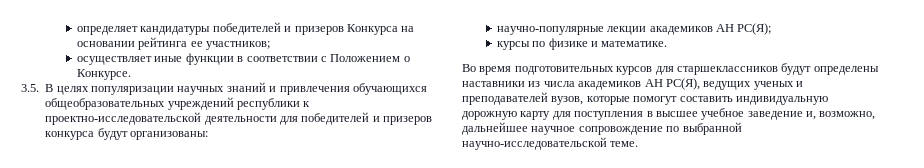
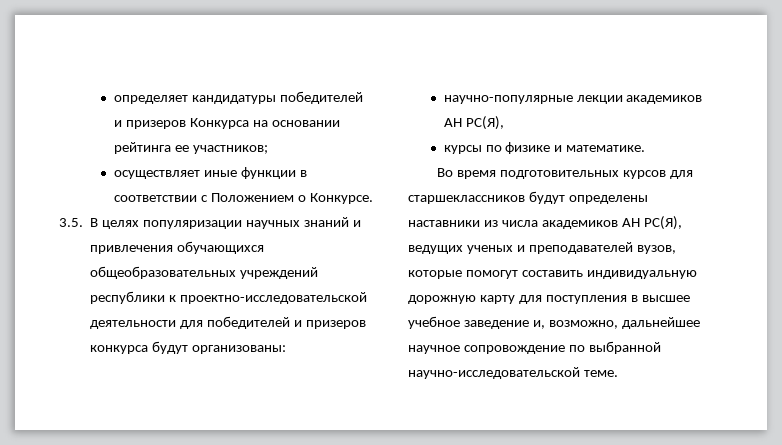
- научно-популярные лекции академиков АН РС(Я);
+ научно-популярные лекции академиков АН РС(Я),

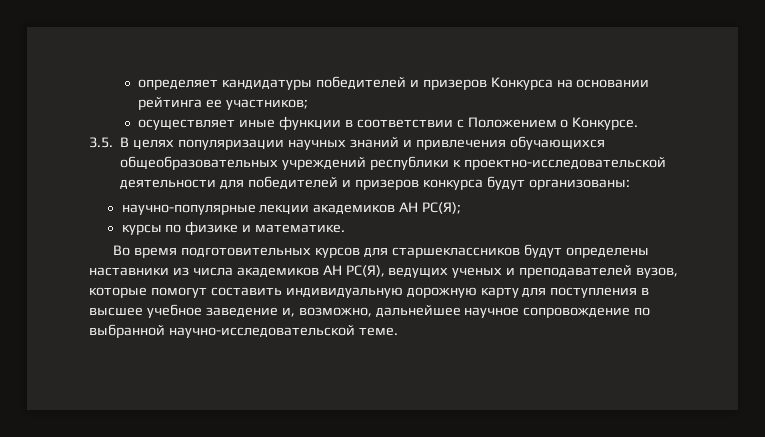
- научно-популярные лекции академиков АН РС(Я),
+ научно-популярные лекции академиков АН РС(Я);

